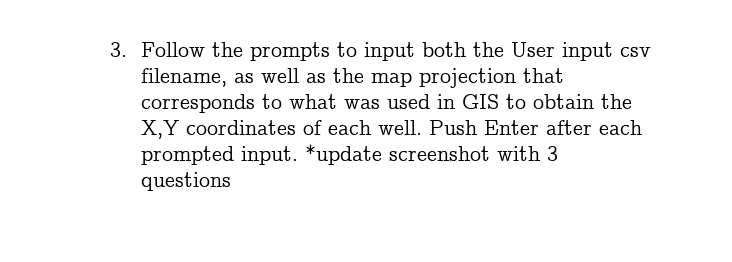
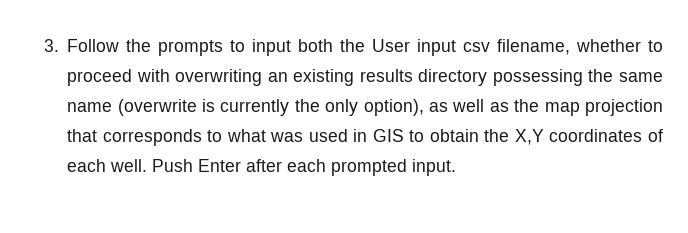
- 3. Follow the prompts to input both the User input csv filename, as well as the map projection that corresponds to what was used in GIS to obtain the X,Y coordinates of each well.
+ 3. Follow the prompts to input both the User input csv filename, whether to proceed with overwriting an existing results directory possessing the same name (overwrite is currently the only option), as well as the map projection that corresponds to what was used in GIS to obtain the X,Y coordinates of each well.
- *update screenshot with 3 questions

